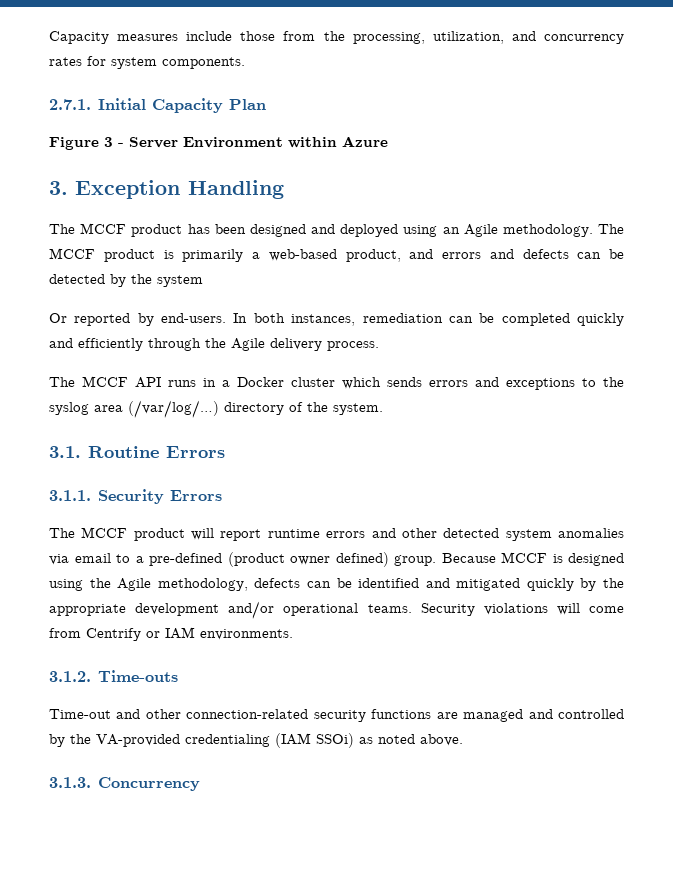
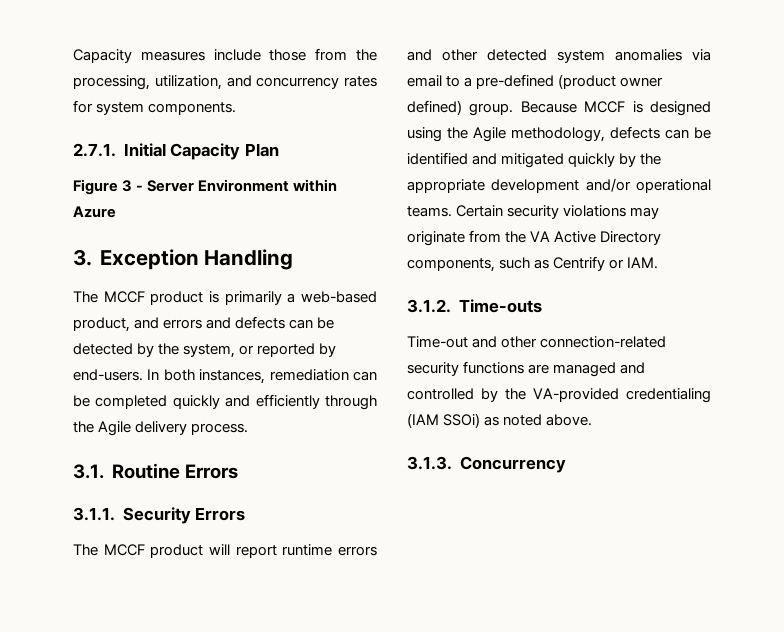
- The MCCF product has been designed and deployed using an Agile methodology. The MCCF product is primarily a web-based product, and errors and defects can be detected by the system
- Or reported by end-users.
+ The MCCF product is primarily a web-based product, and errors and defects can be detected by the system, or reported by end-users.
- The MCCF API runs in a Docker cluster which sends errors and exceptions to the syslog area (/var/log/…) directory of the system.
- Security violations will come from Centrify or IAM environments.
+ Certain security violations may originate from the VA Active Directory components, such as Centrify or IAM.

